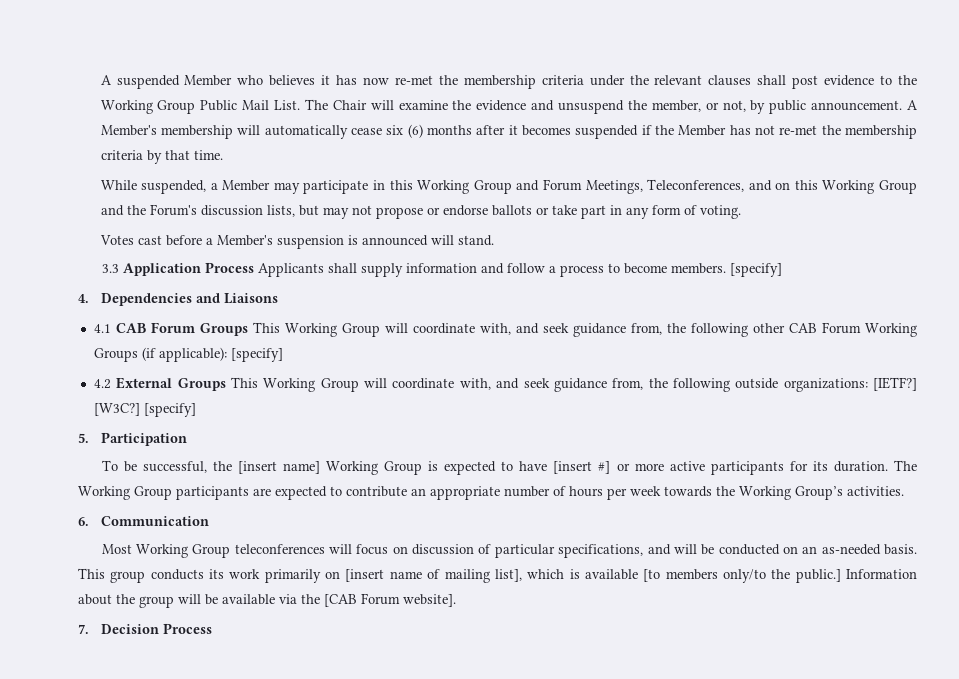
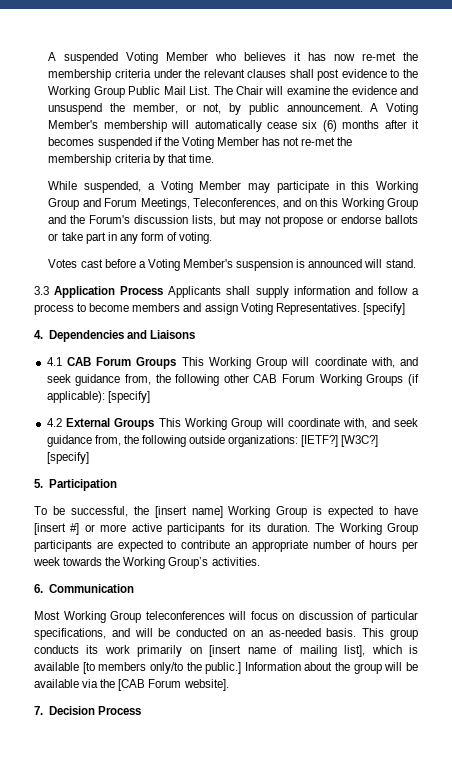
- A suspended Member who believes it has now re-met the membership criteria under the relevant clauses shall post evidence to the Working Group Public Mail List.
+ A suspended Voting Member who believes it has now re-met the membership criteria under the relevant clauses shall post evidence to the Working Group Public Mail List.
- A Member's membership will automatically cease six (6) months after it becomes suspended if the Member has not re-met the membership criteria by that time.
+ A Voting Member's membership will automatically cease six (6) months after it becomes suspended if the Voting Member has not re-met the membership criteria by that time.
- While suspended, a Member may participate in this Working Group and Forum Meetings, Teleconferences, and on this Working Group and the Forum's discussion lists, but may not propose or endorse ballots or take part in any form of voting.
+ While suspended, a Voting Member may participate in this Working Group and Forum Meetings, Teleconferences, and on this Working Group and the Forum's discussion lists, but may not propose or endorse ballots or take part in any form of voting.
- Votes cast before a Member's suspension is announced will stand.
+ Votes cast before a Voting Member's suspension is announced will stand.
- 3.3 Application Process Applicants shall supply information and follow a process to become members.
+ 3.3 Application Process Applicants shall supply information and follow a process to become members and assign Voting Representatives.

